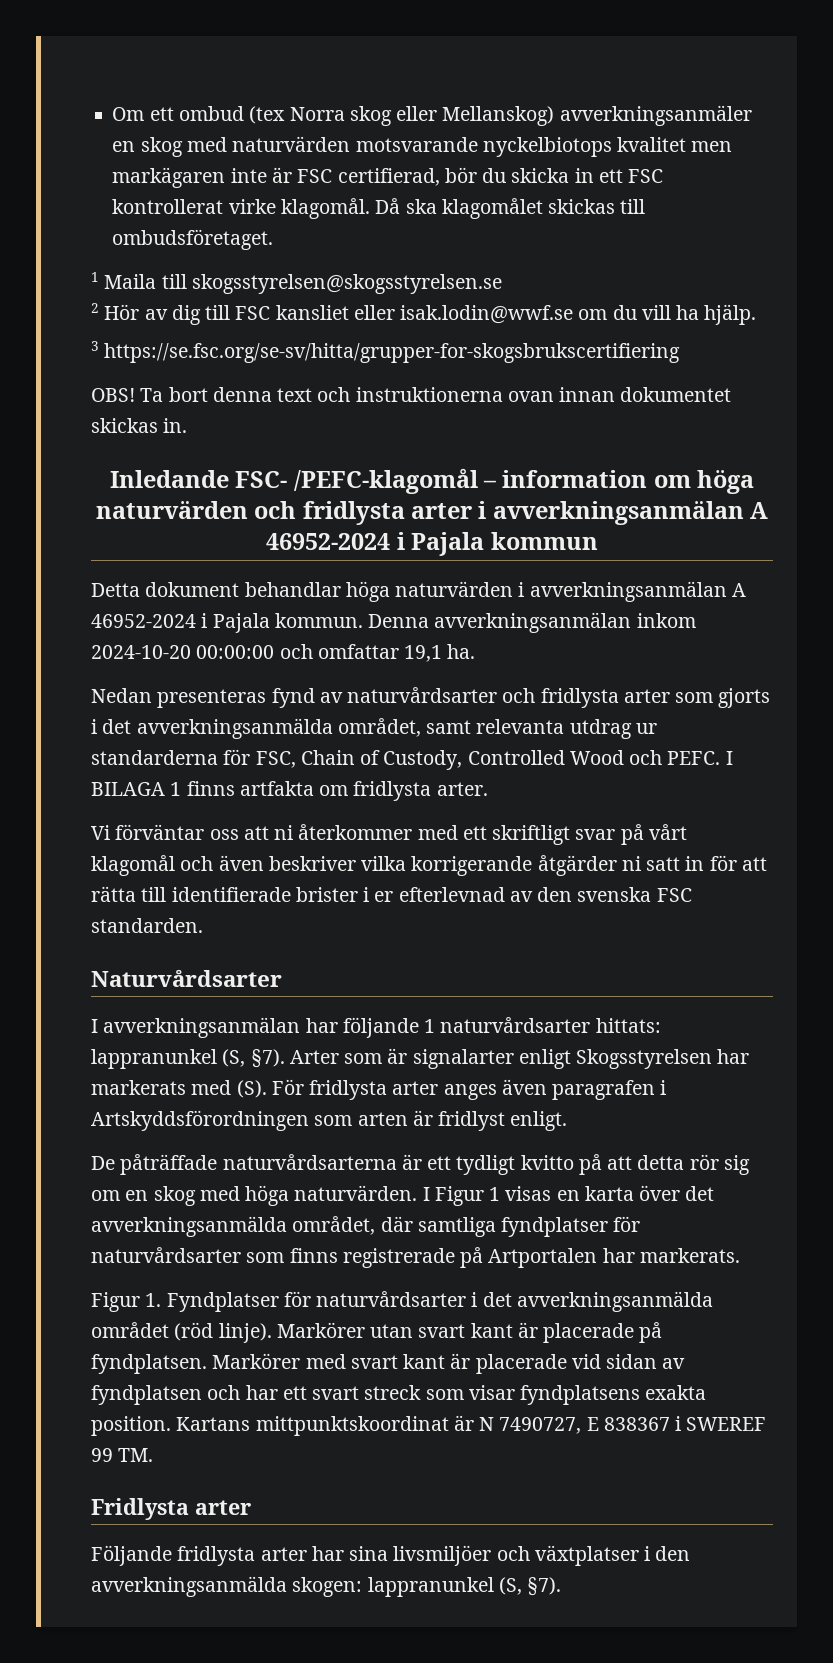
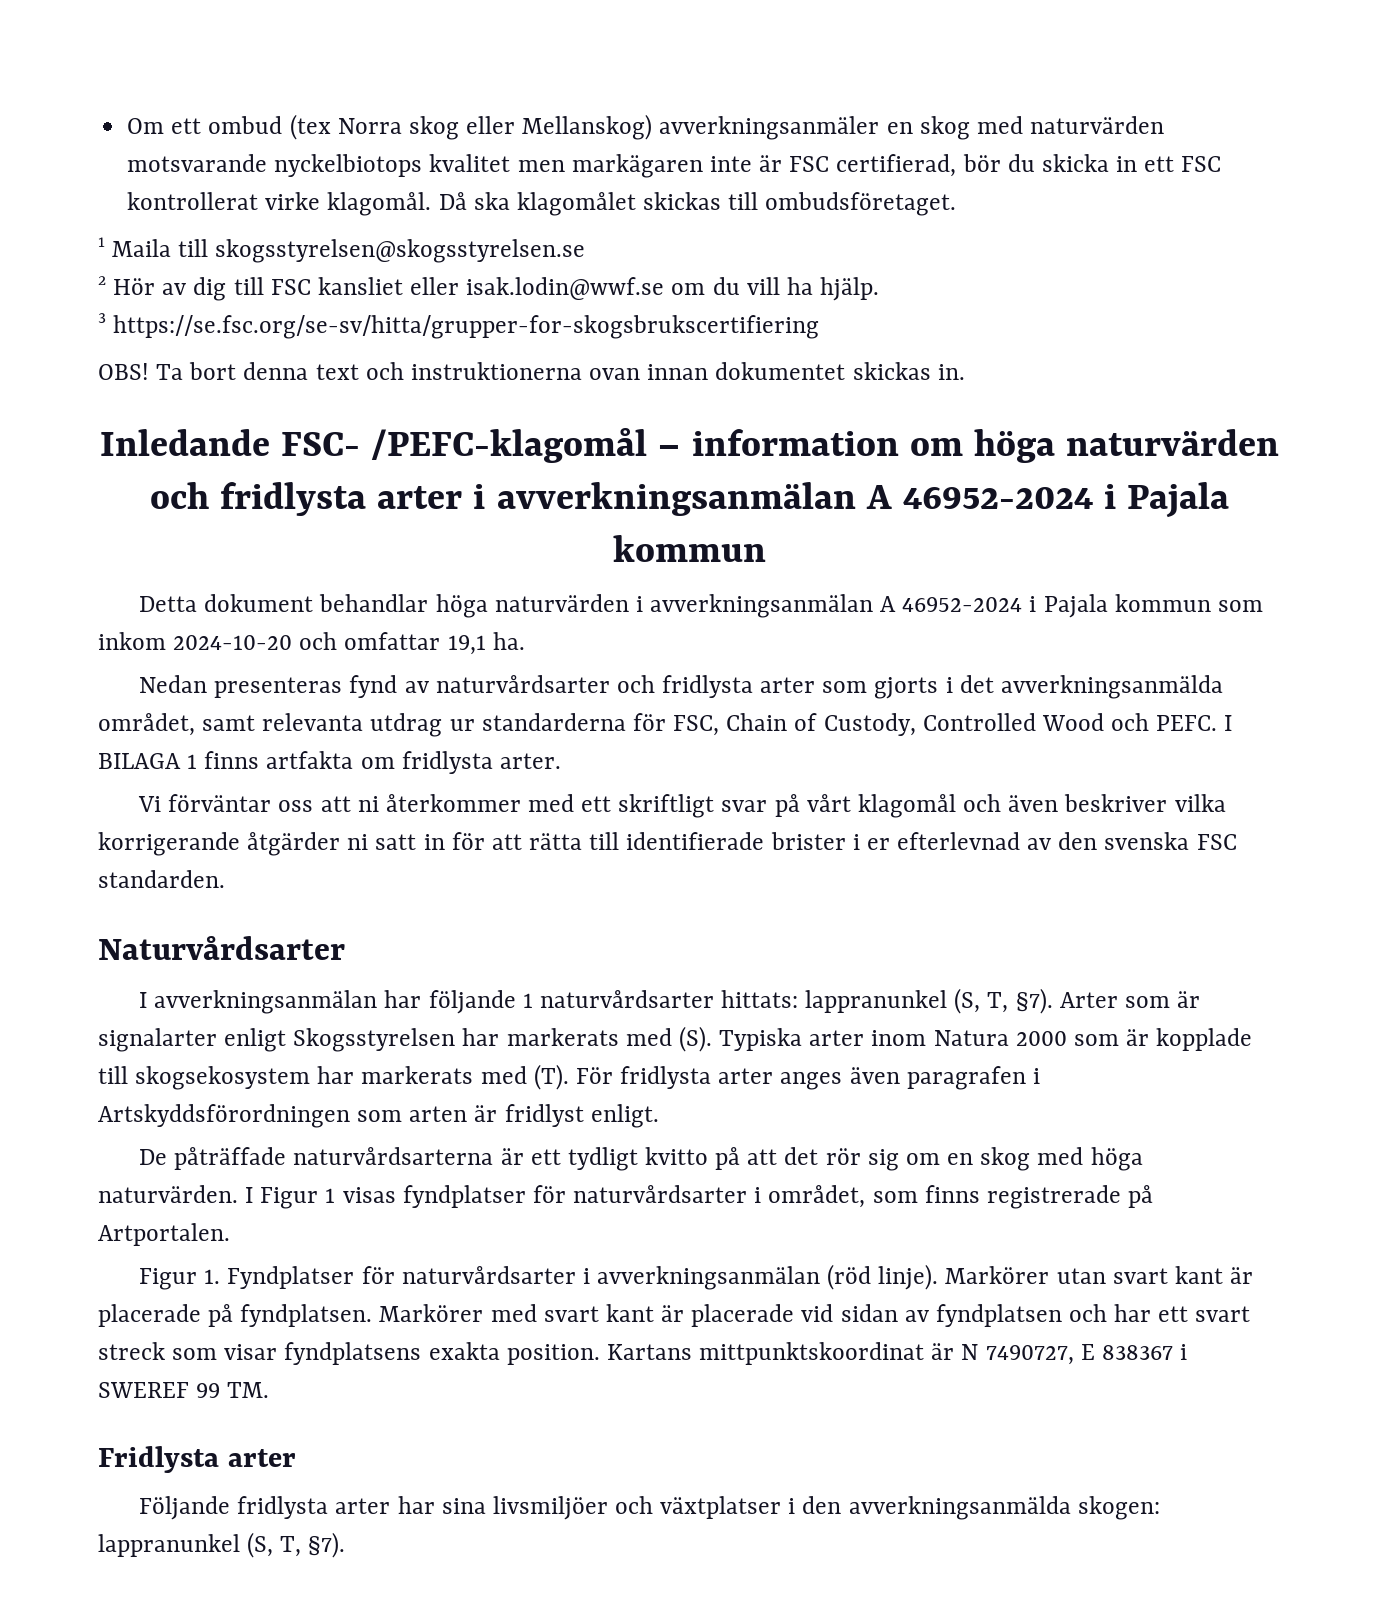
- Detta dokument behandlar höga naturvärden i avverkningsanmälan A 46952-2024 i Pajala kommun. Denna avverkningsanmälan inkom 2024-10-20 00:00:00 och omfattar 19,1 ha.
+ Detta dokument behandlar höga naturvärden i avverkningsanmälan A 46952-2024 i Pajala kommun som inkom 2024-10-20 och omfattar 19,1 ha.
- I avverkningsanmälan har följande 1 naturvårdsarter hittats: lappranunkel (S, §7).
+ I avverkningsanmälan har följande 1 naturvårdsarter hittats: lappranunkel (S, T, §7).
- Arter som är signalarter enligt Skogsstyrelsen har markerats med (S). För fridlysta arter anges även paragrafen i Artskyddsförordningen som arten är fridlyst enligt.
+ Arter som är signalarter enligt Skogsstyrelsen har markerats med (S). Typiska arter inom Natura 2000 som är kopplade till skogsekosystem har markerats med (T). För fridlysta arter anges även paragrafen i Artskyddsförordningen som arten är fridlyst enligt.
- De påträffade naturvårdsarterna är ett tydligt kvitto på att detta rör sig om en skog med höga naturvärden.
+ De påträffade naturvårdsarterna är ett tydligt kvitto på att det rör sig om en skog med höga naturvärden.
- I Figur 1 visas en karta över det avverkningsanmälda området, där samtliga fyndplatser för naturvårdsarter som finns registrerade på Artportalen har markerats.
+ I Figur 1 visas fyndplatser för naturvårdsarter i området, som finns registrerade på Artportalen.
- Figur 1. Fyndplatser för naturvårdsarter i det avverkningsanmälda området (röd linje).
+ Figur 1. Fyndplatser för naturvårdsarter i avverkningsanmälan (röd linje).
- Följande fridlysta arter har sina livsmiljöer och växtplatser i den avverkningsanmälda skogen: lappranunkel (S, §7).
+ Följande fridlysta arter har sina livsmiljöer och växtplatser i den avverkningsanmälda skogen: lappranunkel (S, T, §7).

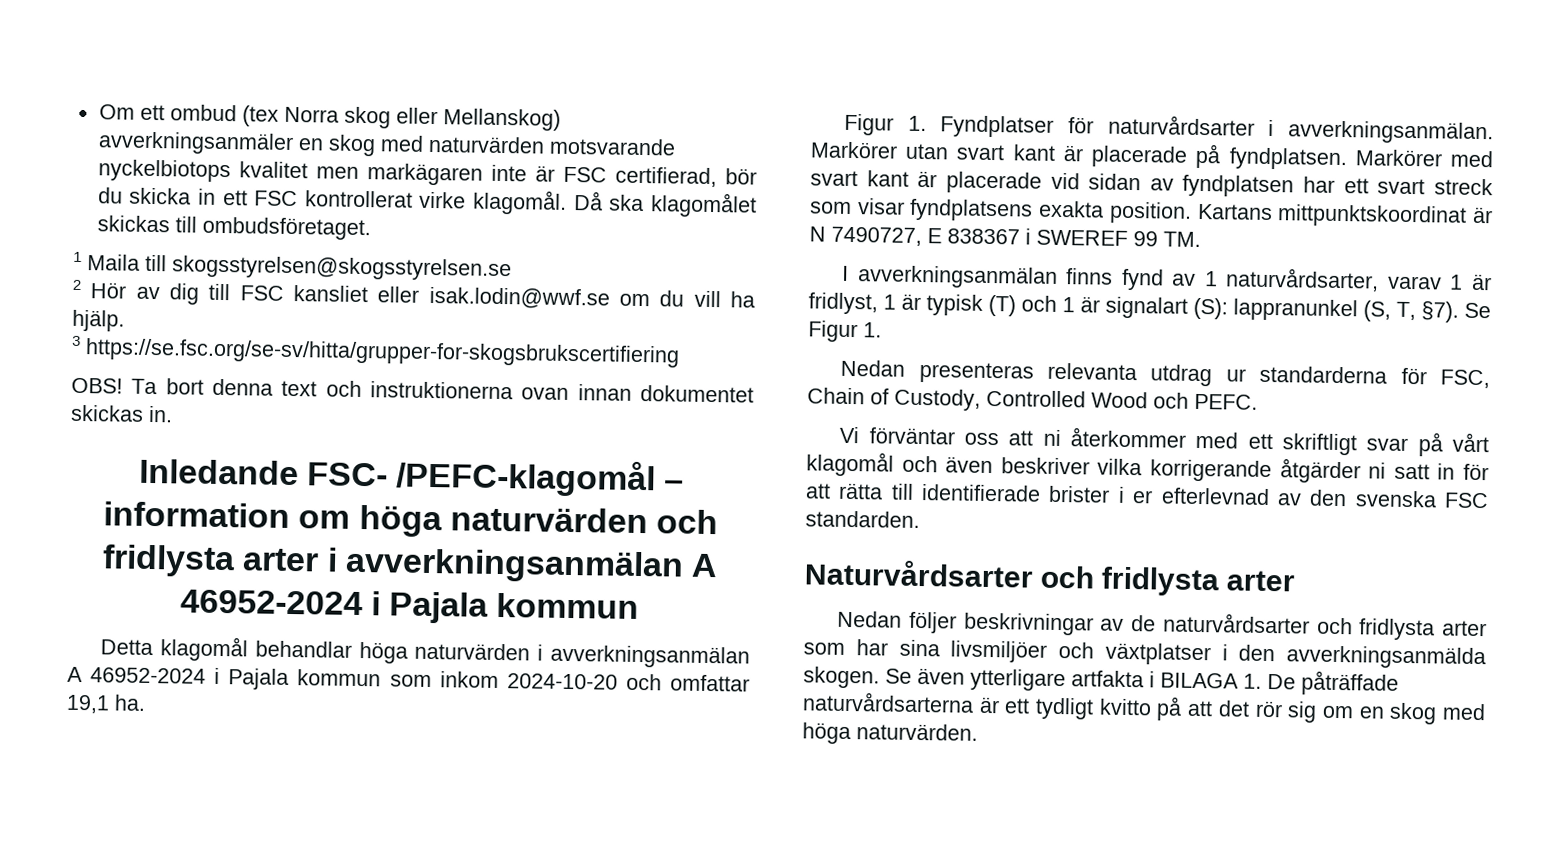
- Detta dokument behandlar höga naturvärden i avverkningsanmälan A 46952-2024 i Pajala kommun som inkom 2024-10-20 och omfattar 19,1 ha.
+ Detta klagomål behandlar höga naturvärden i avverkningsanmälan A 46952-2024 i Pajala kommun som inkom 2024-10-20 och omfattar 19,1 ha.
- Nedan presenteras fynd av naturvårdsarter och fridlysta arter som gjorts i det avverkningsanmälda området, samt relevanta utdrag ur standarderna för FSC, Chain of Custody, Controlled Wood och PEFC. I BILAGA 1 finns artfakta om fridlysta arter.
+ Figur 1. Fyndplatser för naturvårdsarter i avverkningsanmälan. Markörer utan svart kant är placerade på fyndplatsen. Markörer med svart kant är placerade vid sidan av fyndplatsen har ett svart streck som visar fyndplatsens exakta position. Kartans mittpunktskoordinat är N 7490727, E 838367 i SWEREF 99 TM.
+ I avverkningsanmälan finns fynd av 1 naturvårdsarter, varav 1 är fridlyst, 1 är typisk (T) och 1 är signalart (S): lappranunkel (S, T, §7). Se Figur 1.
+ Nedan presenteras relevanta utdrag ur standarderna för FSC, Chain of Custody, Controlled Wood och PEFC.
- Naturvårdsarter
- I avverkningsanmälan har följande 1 naturvårdsarter hittats: lappranunkel (S, T, §7). Arter som är signalarter enligt Skogsstyrelsen har markerats med (S). Typiska arter inom Natura 2000 som är kopplade till skogsekosystem har markerats med (T). För fridlysta arter anges även paragrafen i Artskyddsförordningen som arten är fridlyst enligt.
- De påträffade naturvårdsarterna är ett tydligt kvitto på att det rör sig om en skog med höga naturvärden. I Figur 1 visas fyndplatser för naturvårdsarter i området, som finns registrerade på Artportalen.
- Figur 1. Fyndplatser för naturvårdsarter i avverkningsanmälan (röd linje). Markörer utan svart kant är placerade på fyndplatsen. Markörer med svart kant är placerade vid sidan av fyndplatsen och har ett svart streck som visar fyndplatsens exakta position. Kartans mittpunktskoordinat är N 7490727, E 838367 i SWEREF 99 TM.
- Fridlysta arter
- Följande fridlysta arter har sina livsmiljöer och växtplatser i den avverkningsanmälda skogen: lappranunkel (S, T, §7).
+ Naturvårdsarter och fridlysta arter
+ Nedan följer beskrivningar av de naturvårdsarter och fridlysta arter som har sina livsmiljöer och växtplatser i den avverkningsanmälda skogen. Se även ytterligare artfakta i BILAGA 1. De påträffade naturvårdsarterna är ett tydligt kvitto på att det rör sig om en skog med höga naturvärden.

